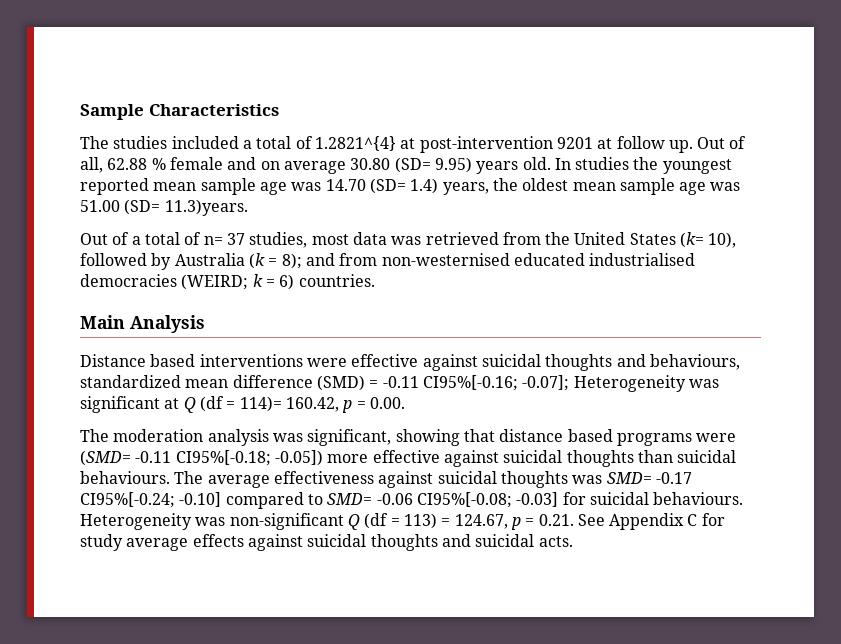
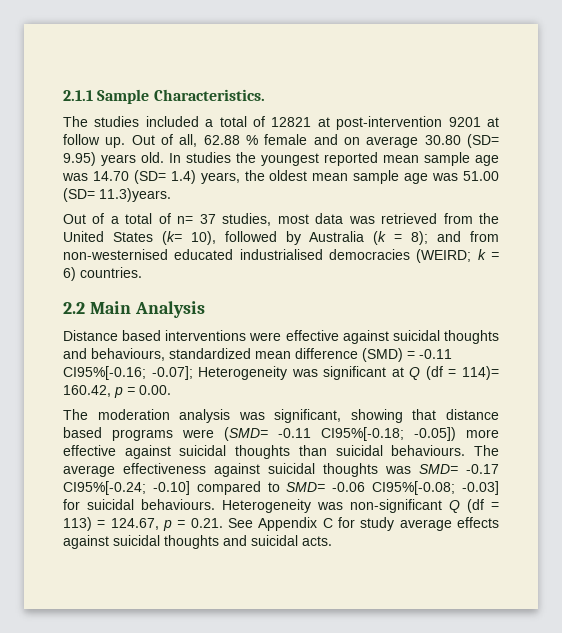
- Sample Characteristics
+ 2.1.1 Sample Characteristics.
- The studies included a total of 1.2821^{4} at post-intervention 9201 at follow up.
+ The studies included a total of 12821 at post-intervention 9201 at follow up.
- Main Analysis
+ 2.2 Main Analysis

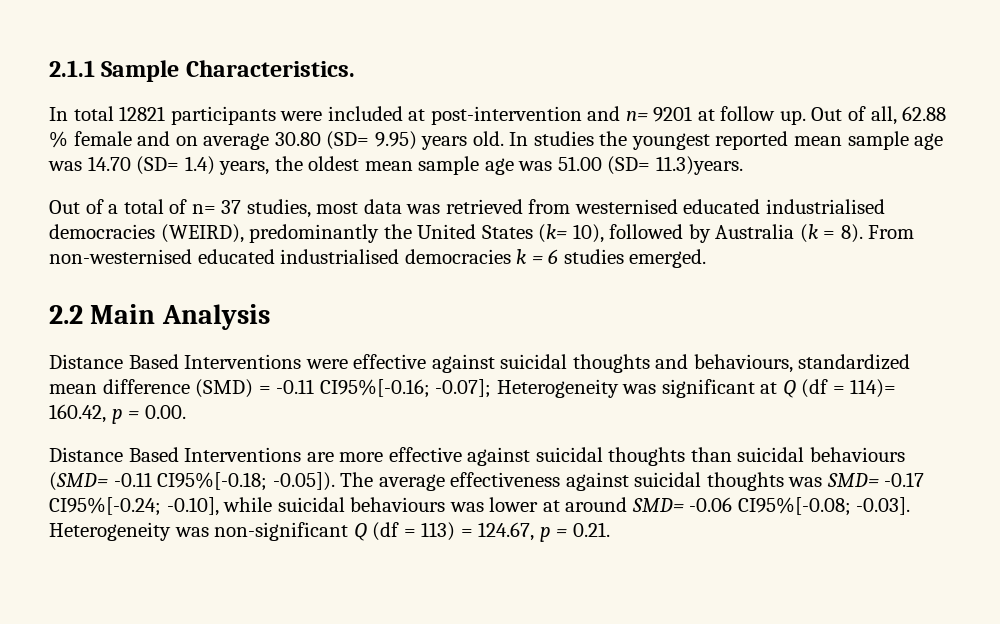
- The studies included a total of 12821 at post-intervention 9201 at follow up.
+ In total 12821 participants were included at post-intervention and n= 9201 at follow up.
- Out of a total of n= 37 studies, most data was retrieved from the United States (k= 10), followed by Australia (k = 8); and from non-westernised educated industrialised democracies (WEIRD; k = 6) countries.
+ Out of a total of n= 37 studies, most data was retrieved from westernised educated industrialised democracies (WEIRD), predominantly the United States (k= 10), followed by Australia (k = 8). From non-westernised educated industrialised democracies k = 6 studies emerged.
- Distance based interventions were effective against suicidal thoughts and behaviours, standardized mean difference (SMD) = -0.11 CI95%[-0.16; -0.07]; Heterogeneity was significant at Q (df = 114)= 160.42, p = 0.00.
+ Distance Based Interventions were effective against suicidal thoughts and behaviours, standardized mean difference (SMD) = -0.11 CI95%[-0.16; -0.07]; Heterogeneity was significant at Q (df = 114)= 160.42, p = 0.00.
- The moderation analysis was significant, showing that distance based programs were (SMD= -0.11 CI95%[-0.18; -0.05]) more effective against suicidal thoughts than suicidal behaviours. The average effectiveness against suicidal thoughts was SMD= -0.17 CI95%[-0.24; -0.10] compared to SMD= -0.06 CI95%[-0.08; -0.03] for suicidal behaviours. Heterogeneity was non-significant Q (df = 113) = 124.67, p = 0.21. See Appendix C for study average effects against suicidal thoughts and suicidal acts.
+ Distance Based Interventions are more effective against suicidal thoughts than suicidal behaviours (SMD= -0.11 CI95%[-0.18; -0.05]). The average effectiveness against suicidal thoughts was SMD= -0.17 CI95%[-0.24; -0.10], while suicidal behaviours was lower at around SMD= -0.06 CI95%[-0.08; -0.03]. Heterogeneity was non-significant Q (df = 113) = 124.67, p = 0.21.

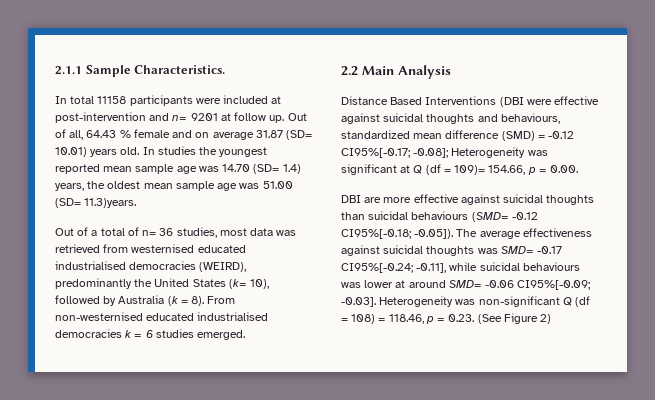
- In total 12821 participants were included at post-intervention and n= 9201 at follow up.
+ In total 11158 participants were included at post-intervention and n= 9201 at follow up.
- Out of all, 62.88 % female and on average 30.80 (SD= 9.95) years old.
+ Out of all, 64.43 % female and on average 31.87 (SD= 10.01) years old.
- Out of a total of n= 37 studies, most data was retrieved from westernised educated industrialised democracies (WEIRD), predominantly the United States (k= 10), followed by Australia (k = 8).
+ Out of a total of n= 36 studies, most data was retrieved from westernised educated industrialised democracies (WEIRD), predominantly the United States (k= 10), followed by Australia (k = 8).
- Distance Based Interventions were effective against suicidal thoughts and behaviours, standardized mean difference (SMD) = -0.11 CI95%[-0.16; -0.07]; Heterogeneity was significant at Q (df = 114)= 160.42, p = 0.00.
+ Distance Based Interventions (DBI were effective against suicidal thoughts and behaviours, standardized mean difference (SMD) = -0.12 CI95%[-0.17; -0.08]; Heterogeneity was significant at Q (df = 109)= 154.66, p = 0.00.
- Distance Based Interventions are more effective against suicidal thoughts than suicidal behaviours (SMD= -0.11 CI95%[-0.18; -0.05]). The average effectiveness against suicidal thoughts was SMD= -0.17 CI95%[-0.24; -0.10], while suicidal behaviours was lower at around SMD= -0.06 CI95%[-0.08; -0.03]. Heterogeneity was non-significant Q (df = 113) = 124.67, p = 0.21.
+ DBI are more effective against suicidal thoughts than suicidal behaviours (SMD= -0.12 CI95%[-0.18; -0.05]). The average effectiveness against suicidal thoughts was SMD= -0.17 CI95%[-0.24; -0.11], while suicidal behaviours was lower at around SMD= -0.06 CI95%[-0.09; -0.03]. Heterogeneity was non-significant Q (df = 108) = 118.46, p = 0.23. (See Figure 2)

